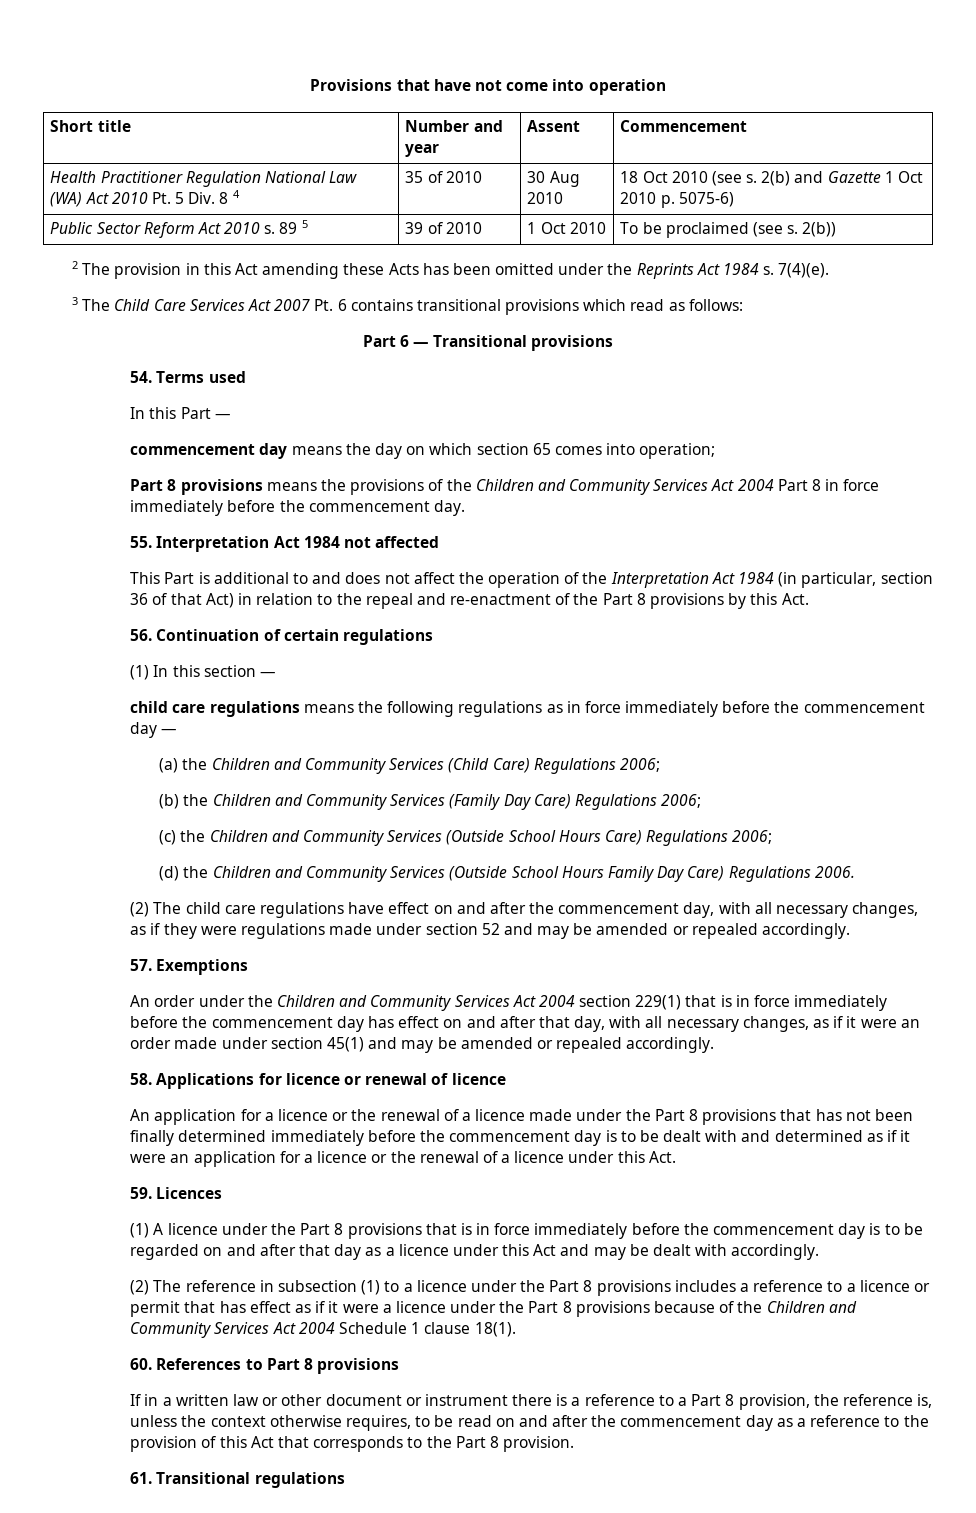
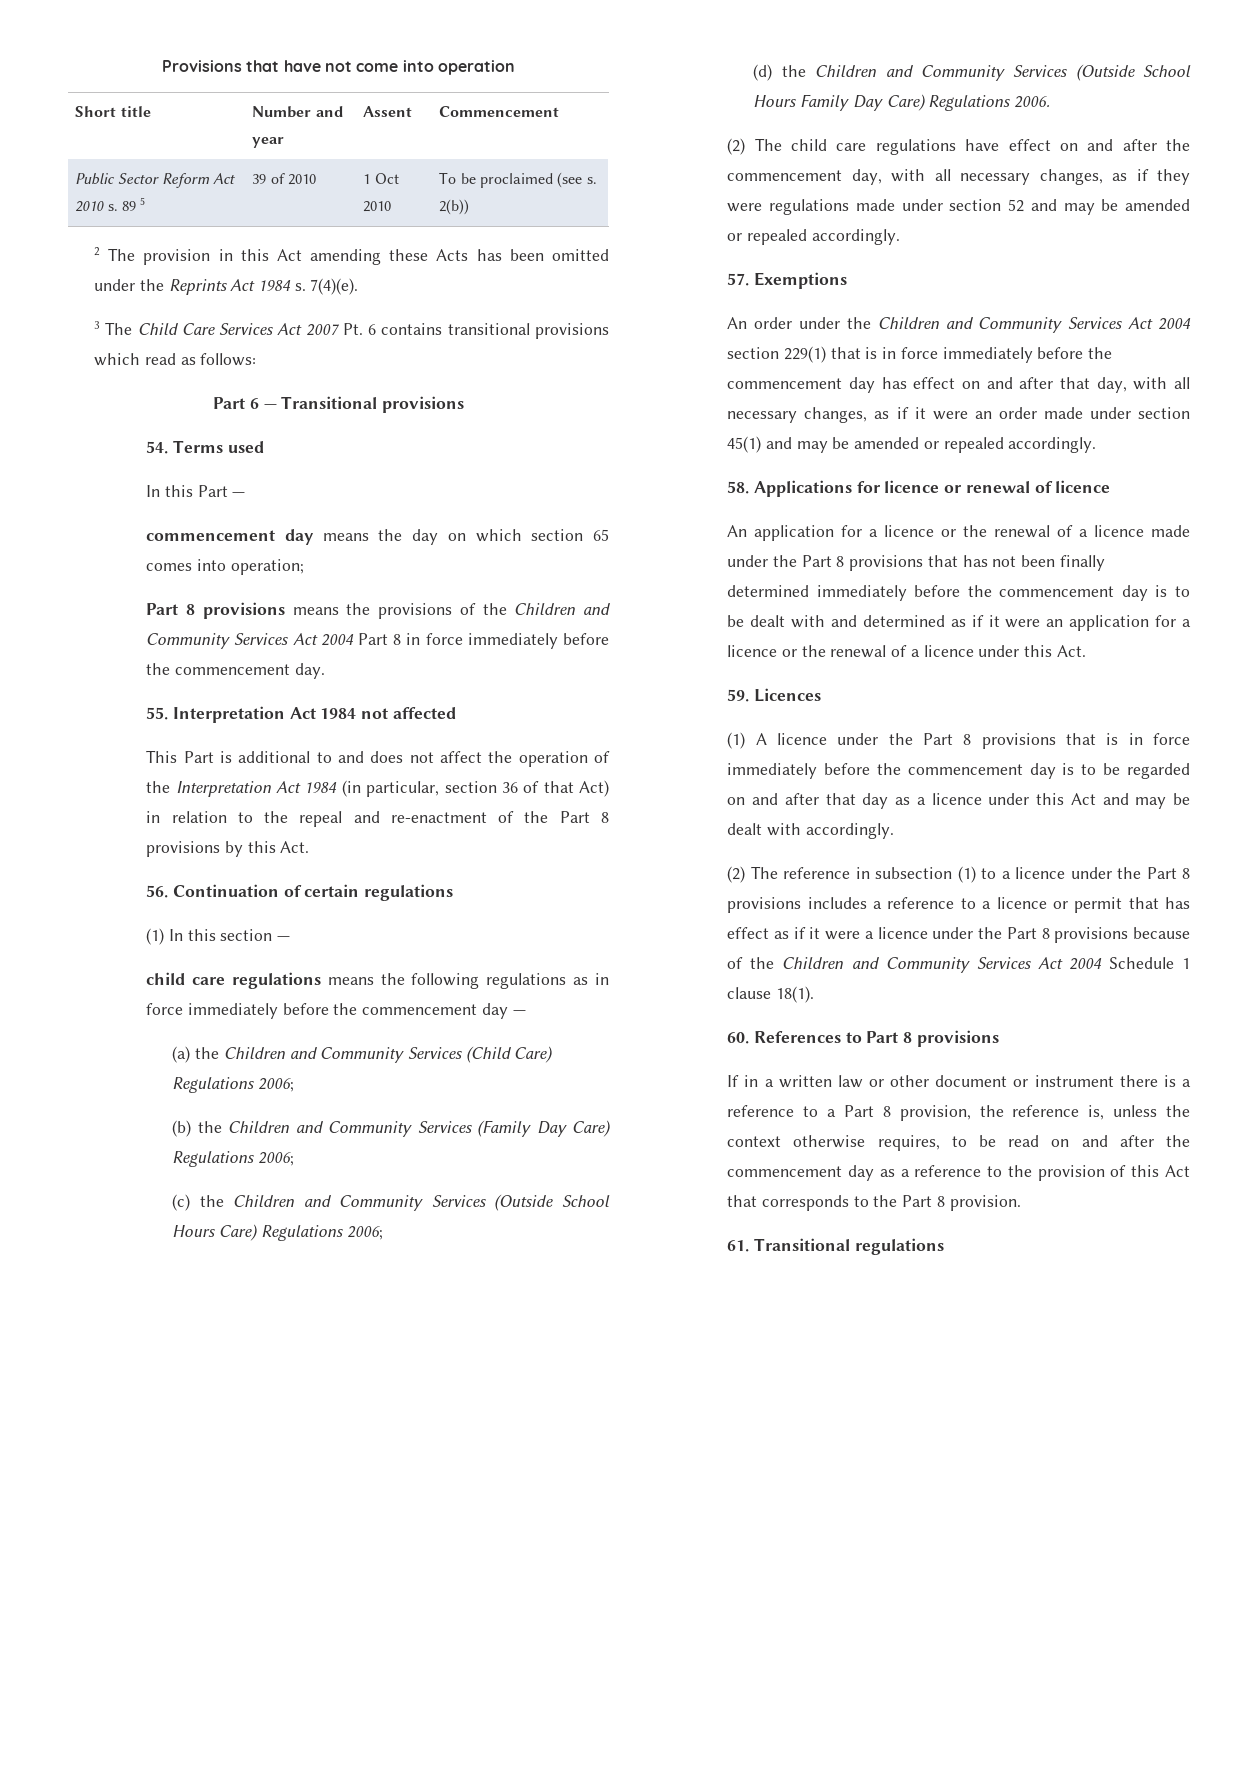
- Health Practitioner Regulation National Law (WA) Act 2010 Pt. 5 Div. 8 4 | 35 of 2010 | 30 Aug 2010 | 18 Oct 2010 (see s. 2(b) and Gazette 1 Oct 2010 p. 5075-6)

